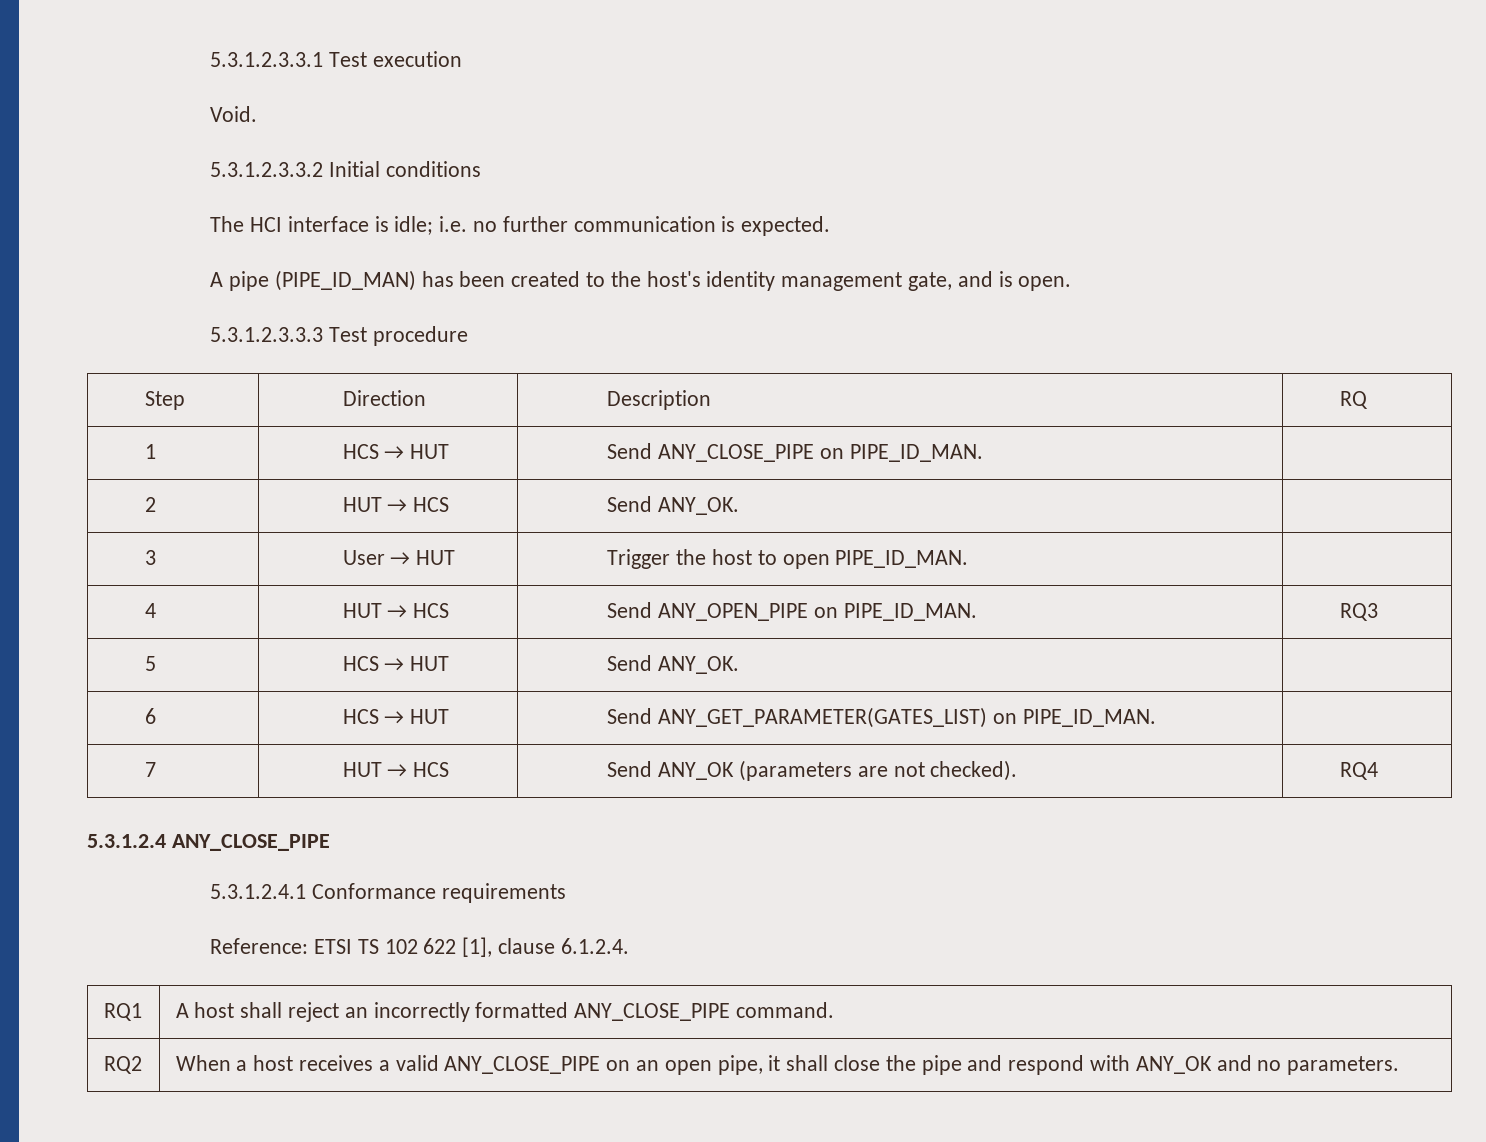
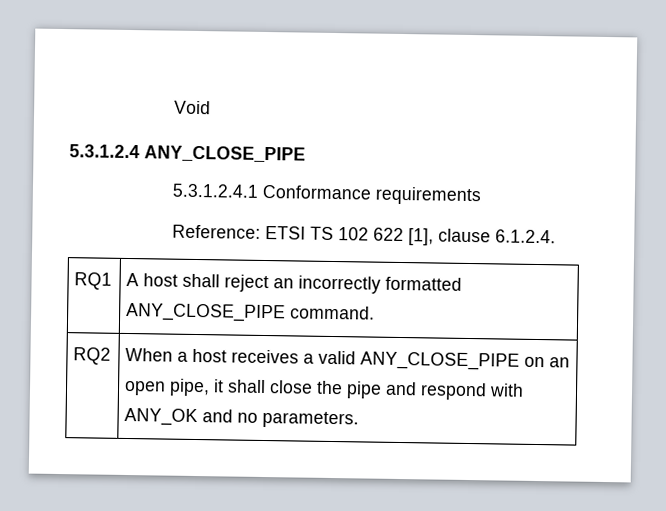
- 5.3.1.2.3.3.1 Test execution
- Void.
- 5.3.1.2.3.3.2 Initial conditions
- The HCI interface is idle; i.e. no further communication is expected.
- A pipe (PIPE_ID_MAN) has been created to the host's identity management gate, and is open.
- 5.3.1.2.3.3.3 Test procedure
- Step | Direction | Description | RQ
- 1 | HCS → HUT | Send ANY_CLOSE_PIPE on PIPE_ID_MAN. |
- 2 | HUT → HCS | Send ANY_OK. |
- 3 | User → HUT | Trigger the host to open PIPE_ID_MAN. |
- 4 | HUT → HCS | Send ANY_OPEN_PIPE on PIPE_ID_MAN. | RQ3
- 5 | HCS → HUT | Send ANY_OK. |
- 6 | HCS → HUT | Send ANY_GET_PARAMETER(GATES_LIST) on PIPE_ID_MAN. |
- 7 | HUT → HCS | Send ANY_OK (parameters are not checked). | RQ4
+ Void

